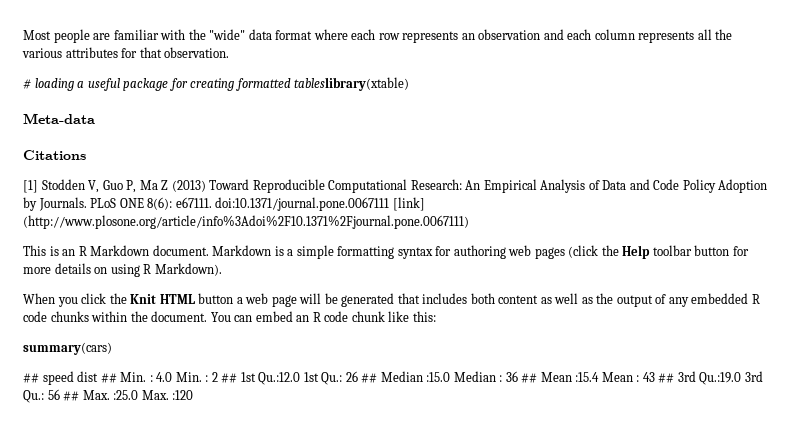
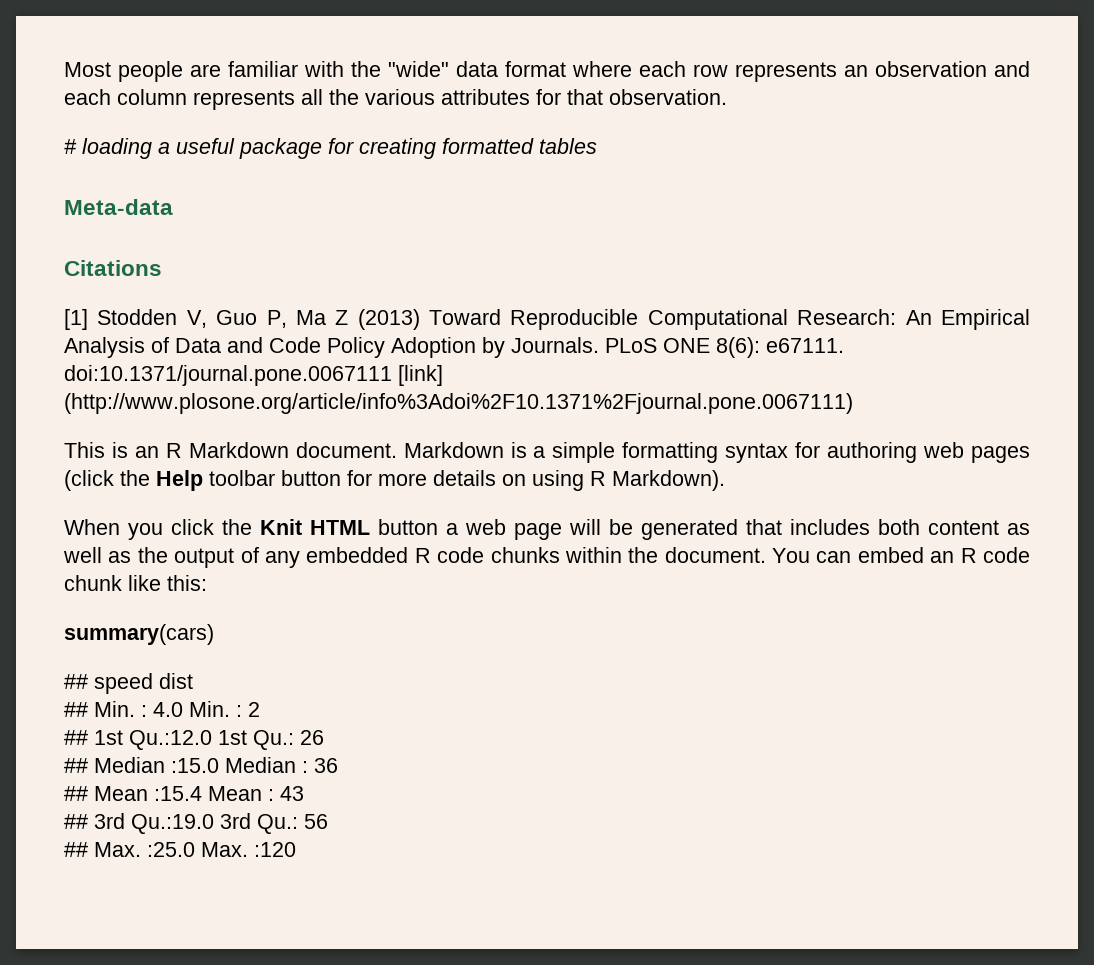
- # loading a useful package for creating formatted tableslibrary(xtable)
+ # loading a useful package for creating formatted tables
- ## speed dist ## Min. : 4.0 Min. : 2 ## 1st Qu.:12.0 1st Qu.: 26 ## Median :15.0 Median : 36 ## Mean :15.4 Mean : 43 ## 3rd Qu.:19.0 3rd Qu.: 56 ## Max. :25.0 Max. :120
+ ## speed dist
+ ## Min. : 4.0 Min. : 2
+ ## 1st Qu.:12.0 1st Qu.: 26
+ ## Median :15.0 Median : 36
+ ## Mean :15.4 Mean : 43
+ ## 3rd Qu.:19.0 3rd Qu.: 56
+ ## Max. :25.0 Max. :120

